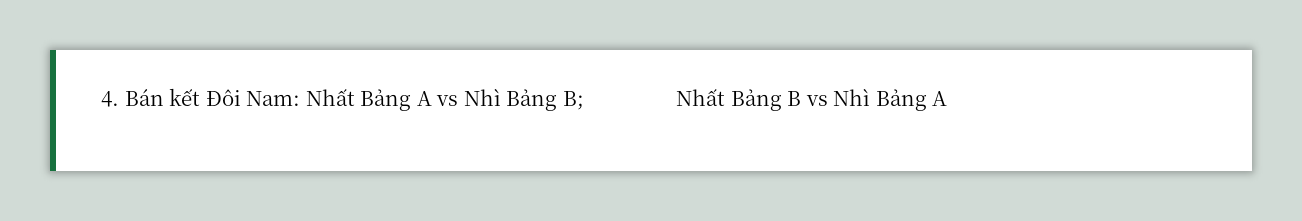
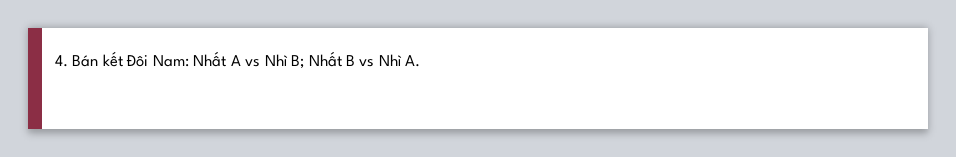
- 4. Bán kết Đôi Nam: Nhất Bảng A vs Nhì Bảng B; Nhất Bảng B vs Nhì Bảng A
+ 4. Bán kết Đôi Nam: Nhất A vs Nhì B; Nhất B vs Nhì A.

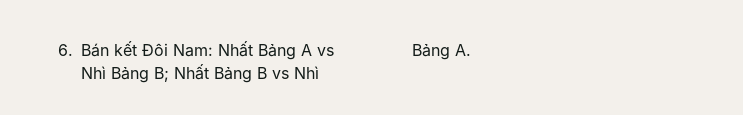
- 4. Bán kết Đôi Nam: Nhất A vs Nhì B; Nhất B vs Nhì A.
+ 6. Bán kết Đôi Nam: Nhất Bảng A vs Nhì Bảng B; Nhất Bảng B vs Nhì Bảng A.

